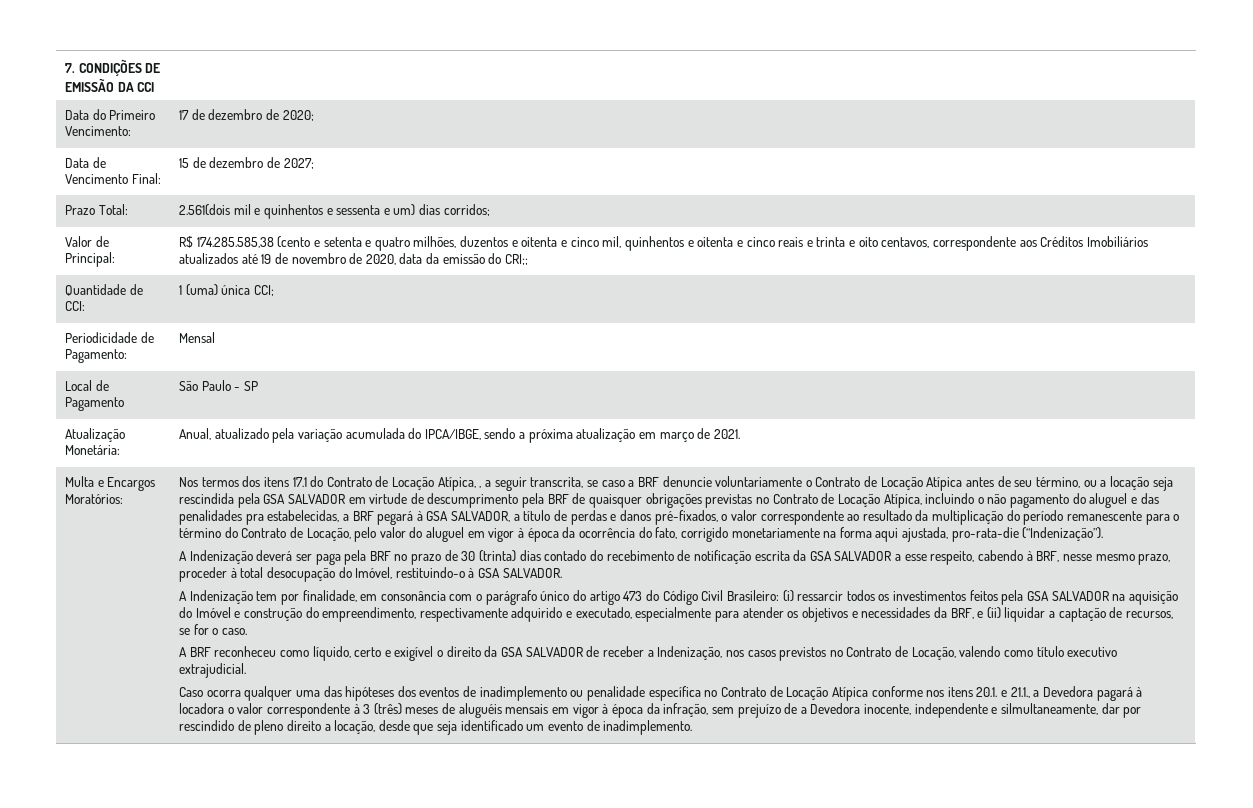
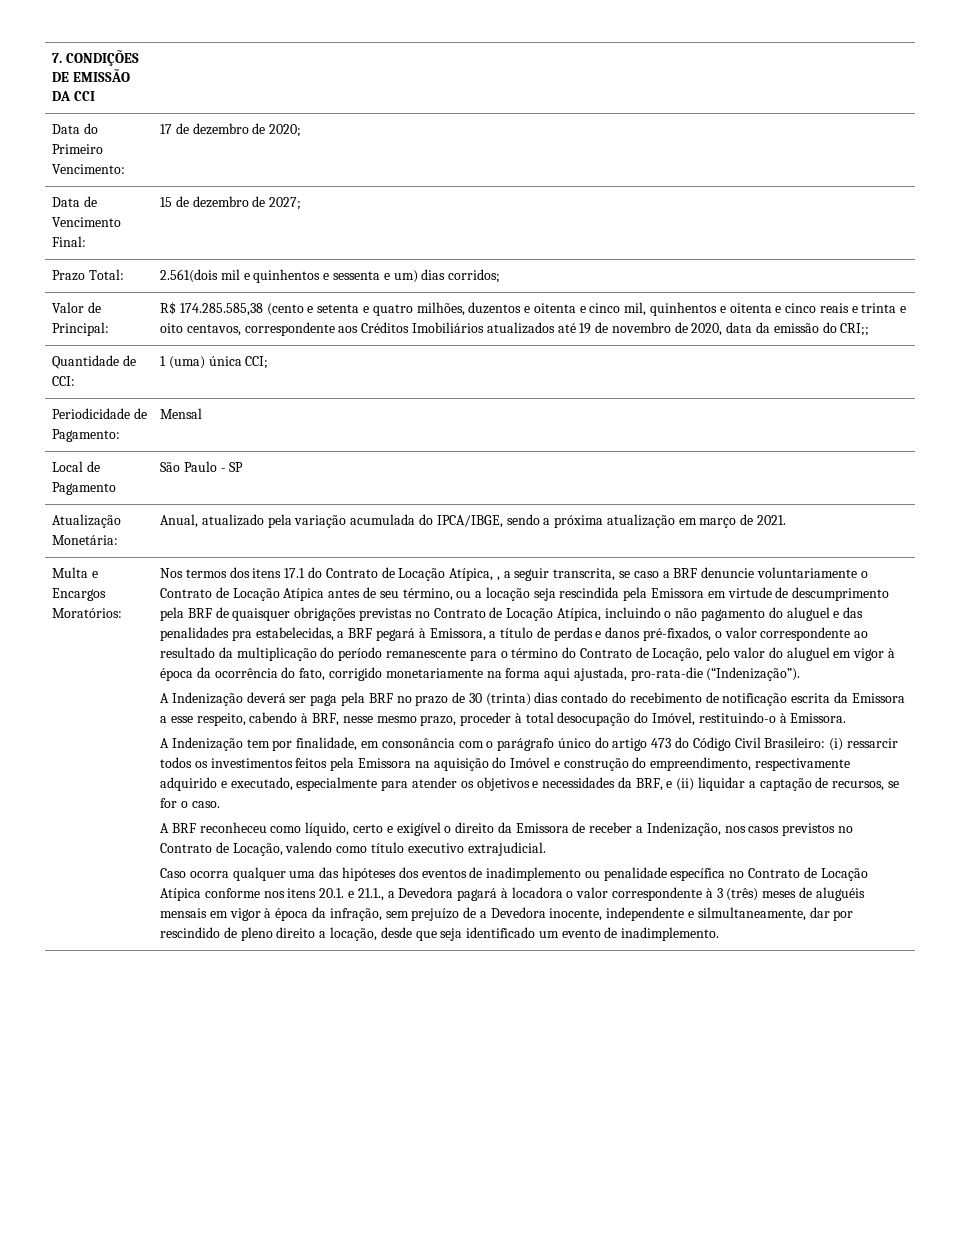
- Nos termos dos itens 17.1 do Contrato de Locação Atípica, , a seguir transcrita, se caso a BRF denuncie voluntariamente o Contrato de Locação Atípica antes de seu término, ou a locação seja rescindida pela GSA SALVADOR em virtude de descumprimento pela BRF de quaisquer obrigações previstas no Contrato de Locação Atípica, incluindo o não pagamento do aluguel e das penalidades pra estabelecidas, a BRF pegará à GSA SALVADOR, a título de perdas e danos pré-fixados, o valor correspondente ao resultado da multiplicação do período remanescente para o término do Contrato de Locação, pelo valor do aluguel em vigor à época da ocorrência do fato, corrigido monetariamente na forma aqui ajustada, pro-rata-die (“Indenização”).
+ Nos termos dos itens 17.1 do Contrato de Locação Atípica, , a seguir transcrita, se caso a BRF denuncie voluntariamente o Contrato de Locação Atípica antes de seu término, ou a locação seja rescindida pela Emissora em virtude de descumprimento pela BRF de quaisquer obrigações previstas no Contrato de Locação Atípica, incluindo o não pagamento do aluguel e das penalidades pra estabelecidas, a BRF pegará à Emissora, a título de perdas e danos pré-fixados, o valor correspondente ao resultado da multiplicação do período remanescente para o término do Contrato de Locação, pelo valor do aluguel em vigor à época da ocorrência do fato, corrigido monetariamente na forma aqui ajustada, pro-rata-die (“Indenização”).
- A Indenização deverá ser paga pela BRF no prazo de 30 (trinta) dias contado do recebimento de notificação escrita da GSA SALVADOR a esse respeito, cabendo à BRF, nesse mesmo prazo, proceder à total desocupação do Imóvel, restituindo-o à GSA SALVADOR.
+ A Indenização deverá ser paga pela BRF no prazo de 30 (trinta) dias contado do recebimento de notificação escrita da Emissora a esse respeito, cabendo à BRF, nesse mesmo prazo, proceder à total desocupação do Imóvel, restituindo-o à Emissora.
- A Indenização tem por finalidade, em consonância com o parágrafo único do artigo 473 do Código Civil Brasileiro: (i) ressarcir todos os investimentos feitos pela GSA SALVADOR na aquisição do Imóvel e construção do empreendimento, respectivamente adquirido e executado, especialmente para atender os objetivos e necessidades da BRF, e (ii) liquidar a captação de recursos, se for o caso.
+ A Indenização tem por finalidade, em consonância com o parágrafo único do artigo 473 do Código Civil Brasileiro: (i) ressarcir todos os investimentos feitos pela Emissora na aquisição do Imóvel e construção do empreendimento, respectivamente adquirido e executado, especialmente para atender os objetivos e necessidades da BRF, e (ii) liquidar a captação de recursos, se for o caso.
- A BRF reconheceu como líquido, certo e exigível o direito da GSA SALVADOR de receber a Indenização, nos casos previstos no Contrato de Locação, valendo como título executivo extrajudicial.
+ A BRF reconheceu como líquido, certo e exigível o direito da Emissora de receber a Indenização, nos casos previstos no Contrato de Locação, valendo como título executivo extrajudicial.

